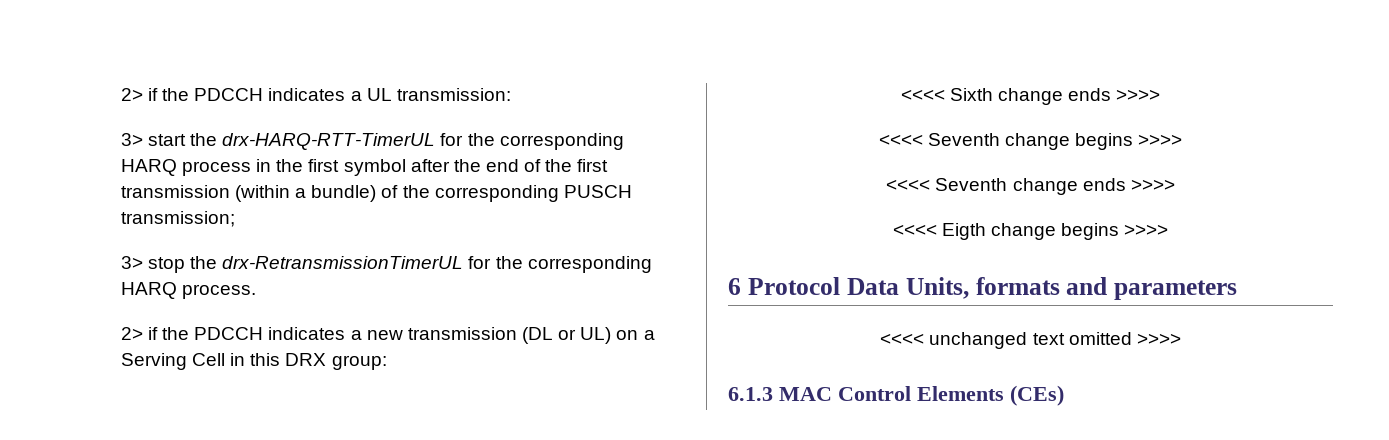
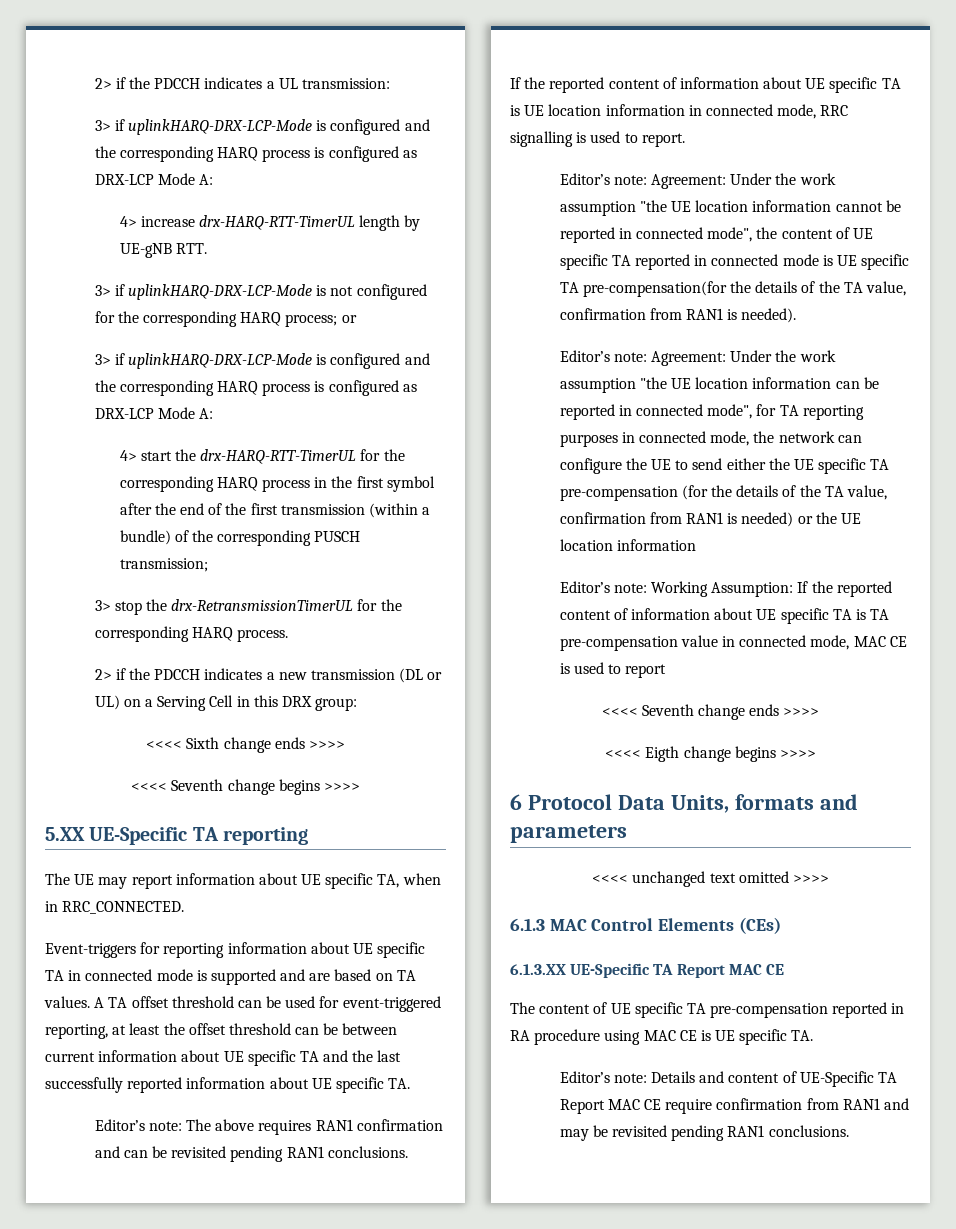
  2> if the PDCCH indicates a UL transmission:
- 3> start the drx-HARQ-RTT-TimerUL for the corresponding HARQ process in the first symbol after the end of the first transmission (within a bundle) of the corresponding PUSCH transmission;
+ 3> if uplinkHARQ-DRX-LCP-Mode is configured and the corresponding HARQ process is configured as DRX-LCP Mode A:
+ 4> increase drx-HARQ-RTT-TimerUL length by UE-gNB RTT.
+ 3> if uplinkHARQ-DRX-LCP-Mode is not configured for the corresponding HARQ process; or
+ 3> if uplinkHARQ-DRX-LCP-Mode is configured and the corresponding HARQ process is configured as DRX-LCP Mode A:
+ 4> start the drx-HARQ-RTT-TimerUL for the corresponding HARQ process in the first symbol after the end of the first transmission (within a bundle) of the corresponding PUSCH transmission;
+ 5.XX UE-Specific TA reporting
+ The UE may report information about UE specific TA, when in RRC_CONNECTED.
+ Event-triggers for reporting information about UE specific TA in connected mode is supported and are based on TA values. A TA offset threshold can be used for event-triggered reporting, at least the offset threshold can be between current information about UE specific TA and the last successfully reported information about UE specific TA.
+ Editor’s note: The above requires RAN1 confirmation and can be revisited pending RAN1 conclusions.
+ If the reported content of information about UE specific TA is UE location information in connected mode, RRC signalling is used to report.
+ Editor’s note: Agreement: Under the work assumption "the UE location information cannot be reported in connected mode", the content of UE specific TA reported in connected mode is UE specific TA pre-compensation(for the details of the TA value, confirmation from RAN1 is needed).
+ Editor’s note: Agreement: Under the work assumption "the UE location information can be reported in connected mode", for TA reporting purposes in connected mode, the network can configure the UE to send either the UE specific TA pre-compensation (for the details of the TA value, confirmation from RAN1 is needed) or the UE location information
+ Editor’s note: Working Assumption: If the reported content of information about UE specific TA is TA pre-compensation value in connected mode, MAC CE is used to report
+ 6.1.3.XX UE-Specific TA Report MAC CE
+ The content of UE specific TA pre-compensation reported in RA procedure using MAC CE is UE specific TA.
+ Editor’s note: Details and content of UE-Specific TA Report MAC CE require confirmation from RAN1 and may be revisited pending RAN1 conclusions.

